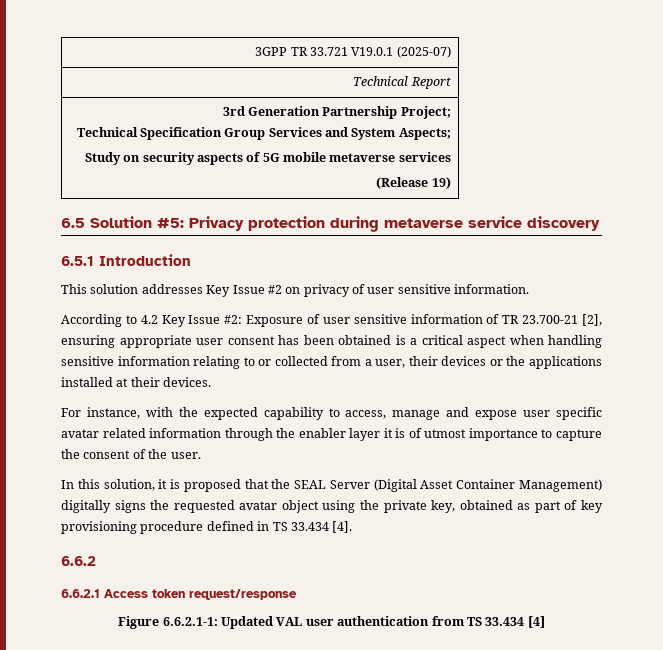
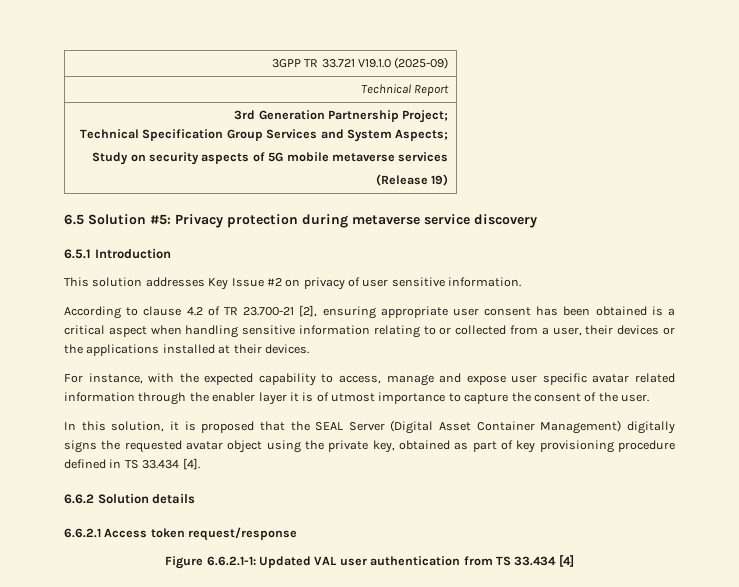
- 3GPP TR 33.721 V19.0.1 (2025-07)
+ 3GPP TR 33.721 V19.1.0 (2025-09)
- According to 4.2 Key Issue #2: Exposure of user sensitive information of TR 23.700-21 [2], ensuring appropriate user consent has been obtained is a critical aspect when handling sensitive information relating to or collected from a user, their devices or the applications installed at their devices.
+ According to clause 4.2 of TR 23.700-21 [2], ensuring appropriate user consent has been obtained is a critical aspect when handling sensitive information relating to or collected from a user, their devices or the applications installed at their devices.
- 6.6.2
+ 6.6.2 Solution details

